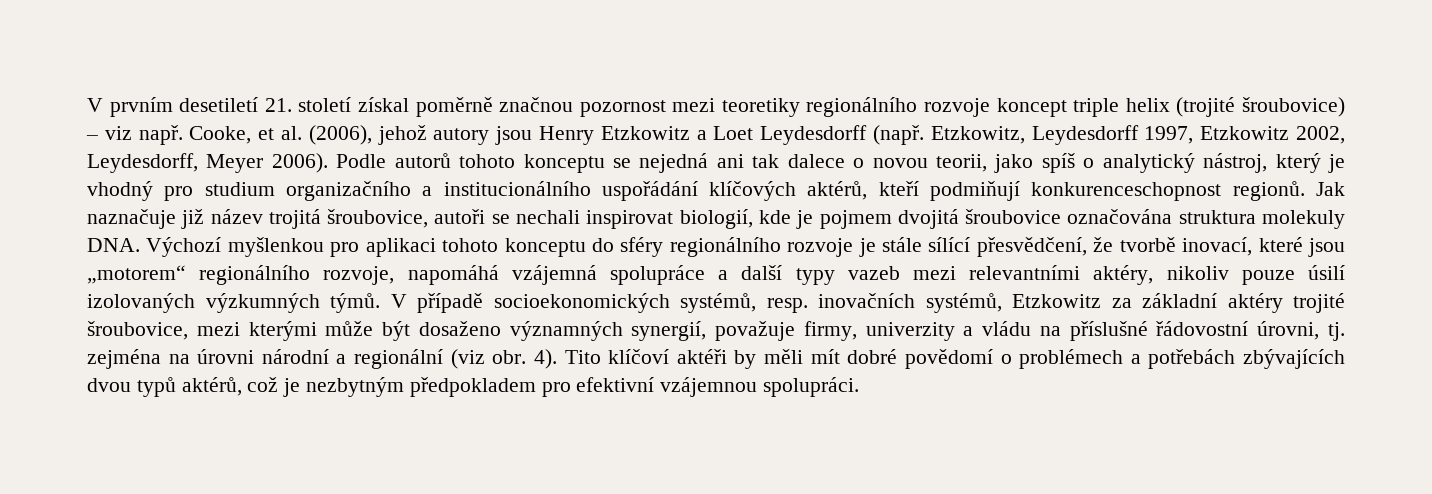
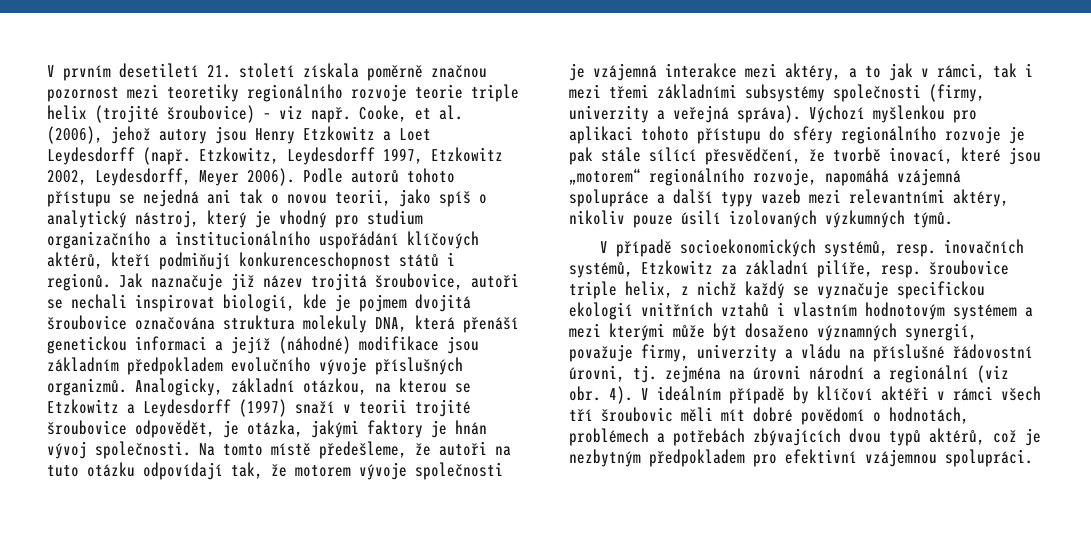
- V prvním desetiletí 21. století získal poměrně značnou pozornost mezi teoretiky regionálního rozvoje koncept triple helix (trojité šroubovice) – viz např.
+ V prvním desetiletí 21. století získala poměrně značnou pozornost mezi teoretiky regionálního rozvoje teorie triple helix (trojité šroubovice) – viz např.
- Podle autorů tohoto konceptu se nejedná ani tak dalece o novou teorii, jako spíš o analytický nástroj, který je vhodný pro studium organizačního a institucionálního uspořádání klíčových aktérů, kteří podmiňují konkurenceschopnost regionů.
+ Podle autorů tohoto přístupu se nejedná ani tak o novou teorii, jako spíš o analytický nástroj, který je vhodný pro studium organizačního a institucionálního uspořádání klíčových aktérů, kteří podmiňují konkurenceschopnost států i regionů.
- Jak naznačuje již název trojitá šroubovice, autoři se nechali inspirovat biologií, kde je pojmem dvojitá šroubovice označována struktura molekuly DNA. Výchozí myšlenkou pro aplikaci tohoto konceptu do sféry regionálního rozvoje je stále sílící přesvědčení, že tvorbě inovací, které jsou „motorem“ regionálního rozvoje, napomáhá vzájemná spolupráce a další typy vazeb mezi relevantními aktéry, nikoliv pouze úsilí izolovaných výzkumných týmů. V případě socioekonomických systémů, resp. inovačních systémů, Etzkowitz za základní aktéry trojité šroubovice, mezi kterými může být dosaženo významných synergií, považuje firmy, univerzity a vládu na příslušné řádovostní úrovni, tj. zejména na úrovni národní a regionální (viz obr.
+ Jak naznačuje již název trojitá šroubovice, autoři se nechali inspirovat biologií, kde je pojmem dvojitá šroubovice označována struktura molekuly DNA, která přenáší genetickou informaci a jejíž (náhodné) modifikace jsou základním předpokladem evolučního vývoje příslušných organizmů. Analogicky, základní otázkou, na kterou se Etzkowitz a Leydesdorff (1997) snaží v teorii trojité šroubovice odpovědět, je otázka, jakými faktory je hnán vývoj společnosti. Na tomto místě předešleme, že autoři na tuto otázku odpovídají tak, že motorem vývoje společnosti je vzájemná interakce mezi aktéry, a to jak v rámci, tak i mezi třemi základními subsystémy společnosti (firmy, univerzity a veřejná správa). Výchozí myšlenkou pro aplikaci tohoto přístupu do sféry regionálního rozvoje je pak stále sílící přesvědčení, že tvorbě inovací, které jsou „motorem“ regionálního rozvoje, napomáhá vzájemná spolupráce a další typy vazeb mezi relevantními aktéry, nikoliv pouze úsilí izolovaných výzkumných týmů.
+ V případě socioekonomických systémů, resp. inovačních systémů, Etzkowitz za základní pilíře, resp. šroubovice triple helix, z nichž každý se vyznačuje specifickou ekologií vnitřních vztahů i vlastním hodnotovým systémem a mezi kterými může být dosaženo významných synergií, považuje firmy, univerzity a vládu na příslušné řádovostní úrovni, tj. zejména na úrovni národní a regionální (viz obr.
- Tito klíčoví aktéři by měli mít dobré povědomí o problémech a potřebách zbývajících dvou typů aktérů, což je nezbytným předpokladem pro efektivní vzájemnou spolupráci.
+ V ideálním případě by klíčoví aktéři v rámci všech tří šroubovic měli mít dobré povědomí o hodnotách, problémech a potřebách zbývajících dvou typů aktérů, což je nezbytným předpokladem pro efektivní vzájemnou spolupráci.

